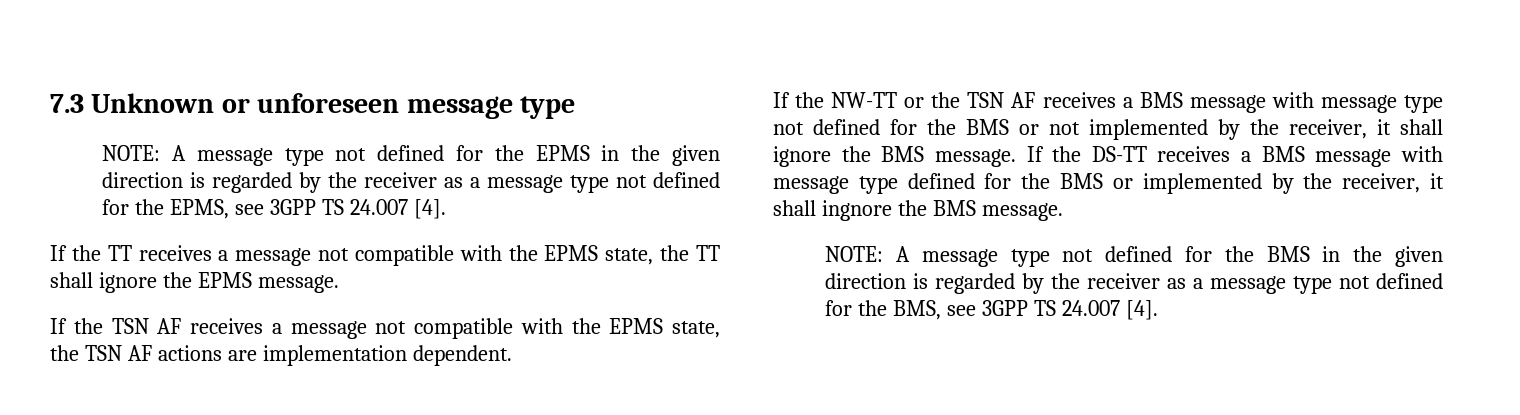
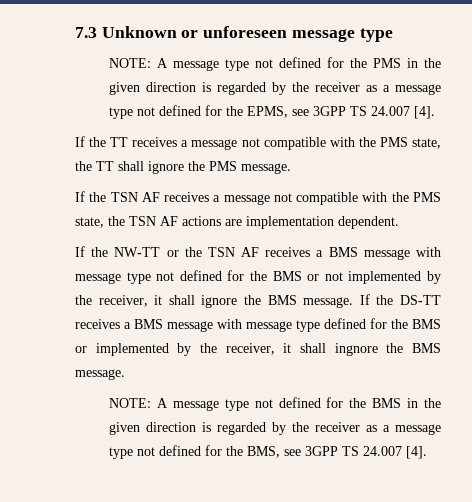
- NOTE: A message type not defined for the EPMS in the given direction is regarded by the receiver as a message type not defined for the EPMS, see 3GPP TS 24.007 [4].
+ NOTE: A message type not defined for the PMS in the given direction is regarded by the receiver as a message type not defined for the EPMS, see 3GPP TS 24.007 [4].
- If the TT receives a message not compatible with the EPMS state, the TT shall ignore the EPMS message.
+ If the TT receives a message not compatible with the PMS state, the TT shall ignore the PMS message.
- If the TSN AF receives a message not compatible with the EPMS state, the TSN AF actions are implementation dependent.
+ If the TSN AF receives a message not compatible with the PMS state, the TSN AF actions are implementation dependent.

